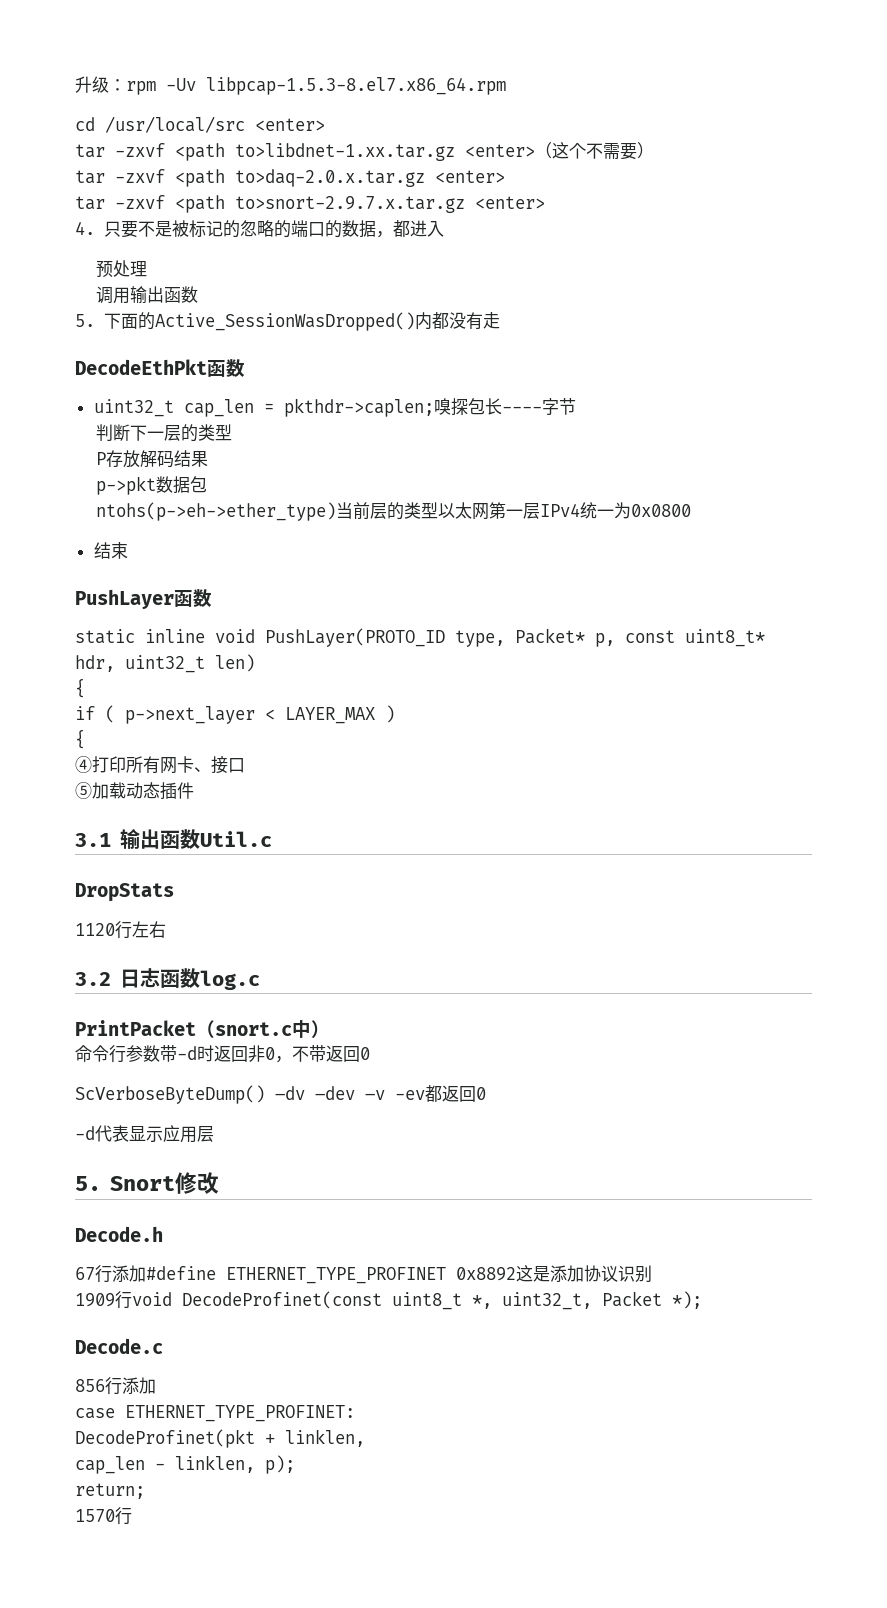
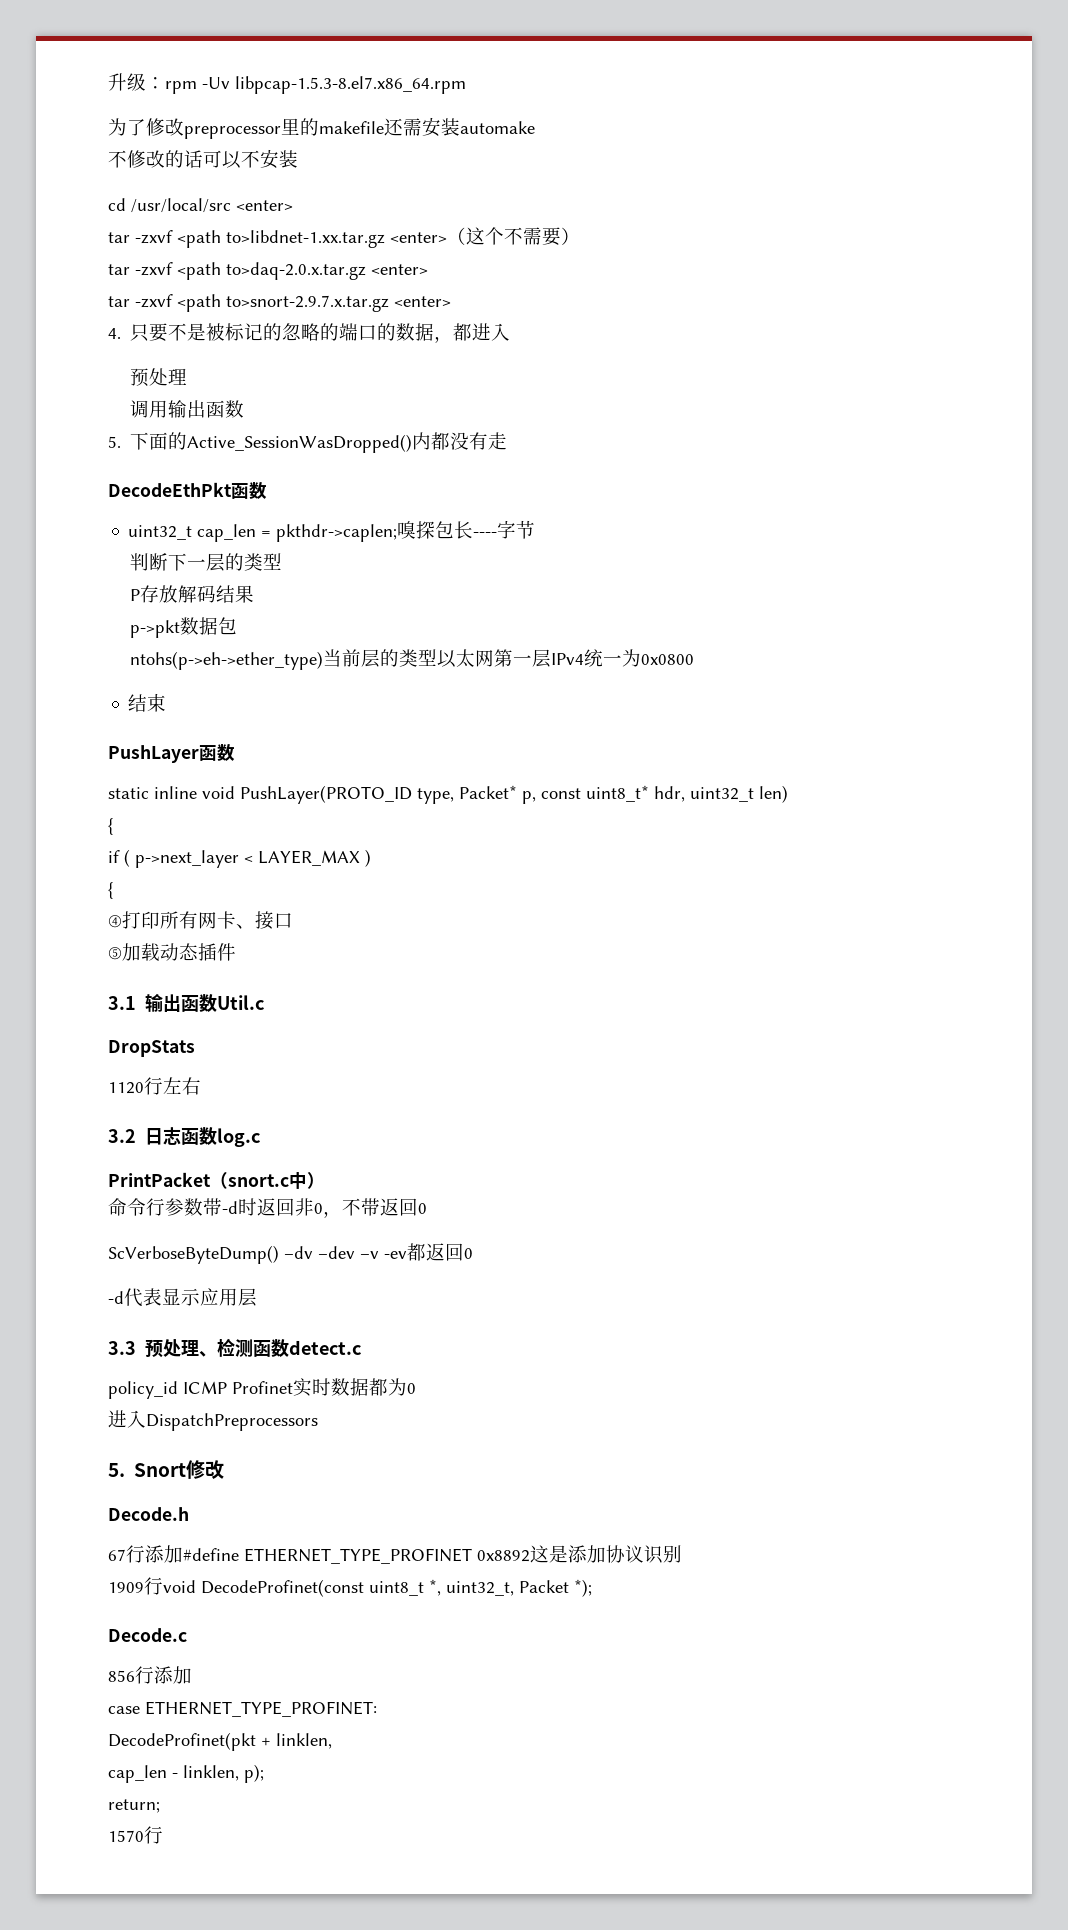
+ 为了修改preprocessor里的makefile还需安装automake
+ 不修改的话可以不安装
+ 3.3预处理、检测函数detect.c
+ policy_id ICMP Profinet实时数据都为0
+ 进入DispatchPreprocessors

